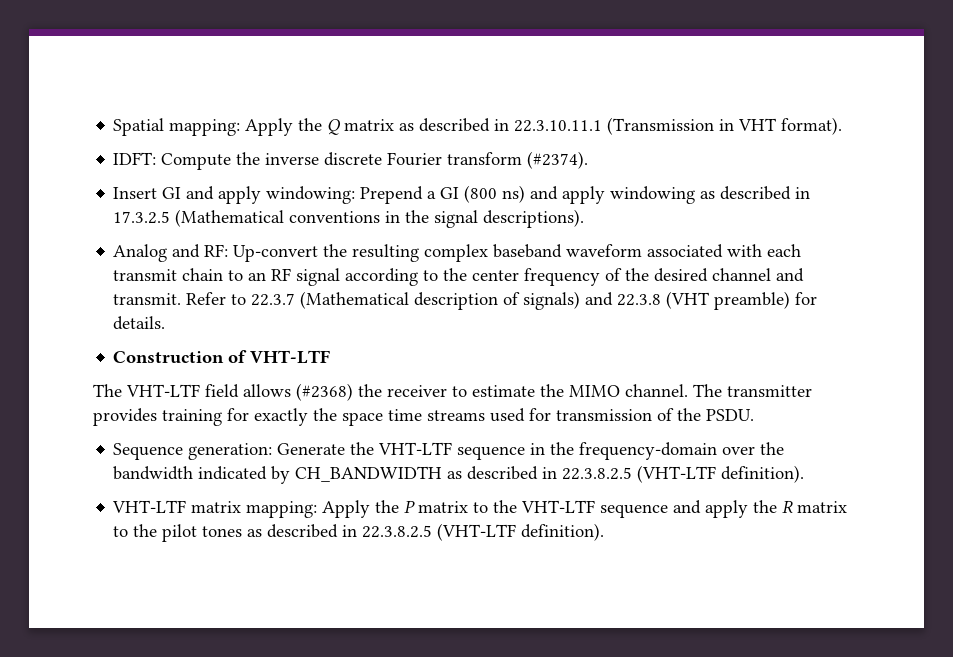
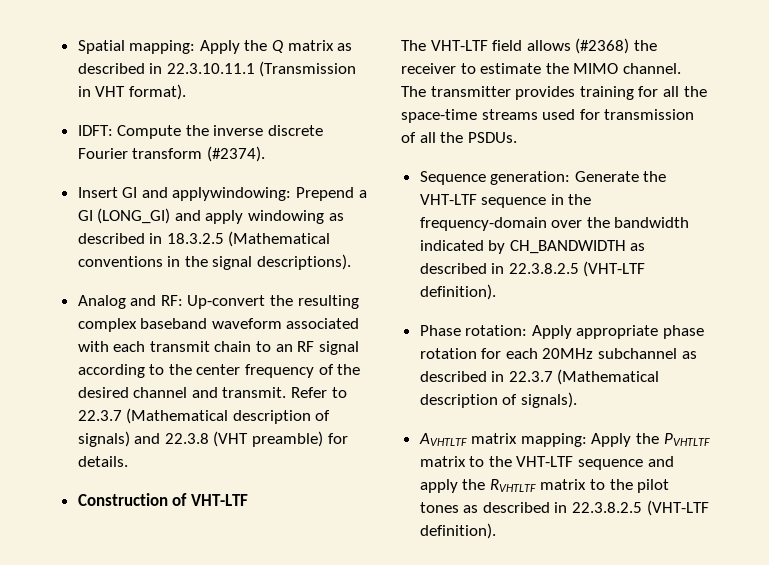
- Insert GI and apply windowing: Prepend a GI (800 ns) and apply windowing as described in 17.3.2.5 (Mathematical conventions in the signal descriptions).
+ Insert GI and applywindowing: Prepend a GI (LONG_GI) and apply windowing as described in 18.3.2.5 (Mathematical conventions in the signal descriptions).
- The transmitter provides training for exactly the space time streams used for transmission of the PSDU.
+ The transmitter provides training for all the space-time streams used for transmission of all the PSDUs.
- VHT-LTF matrix mapping: Apply the P matrix to the VHT-LTF sequence and apply the R matrix to the pilot tones as described in 22.3.8.2.5 (VHT-LTF definition).
+ Phase rotation: Apply appropriate phase rotation for each 20MHz subchannel as described in 22.3.7 (Mathematical description of signals).
+ AVHTLTF matrix mapping: Apply the PVHTLTF matrix to the VHT-LTF sequence and apply the RVHTLTF matrix to the pilot tones as described in 22.3.8.2.5 (VHT-LTF definition).

